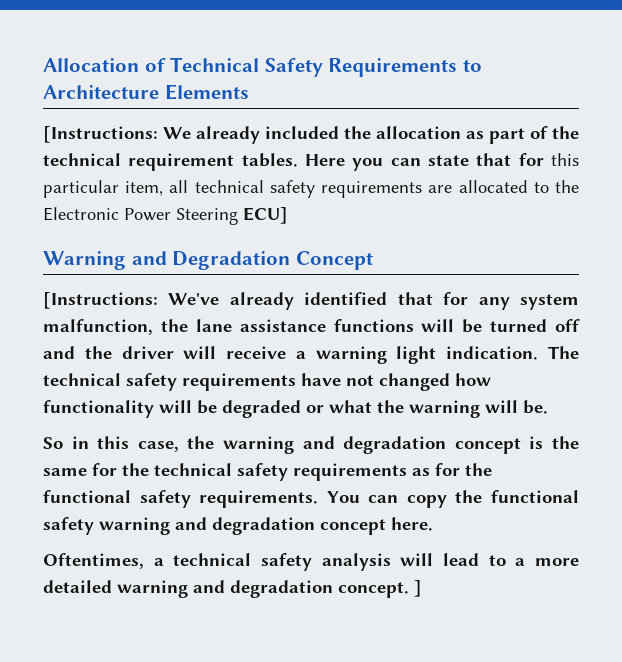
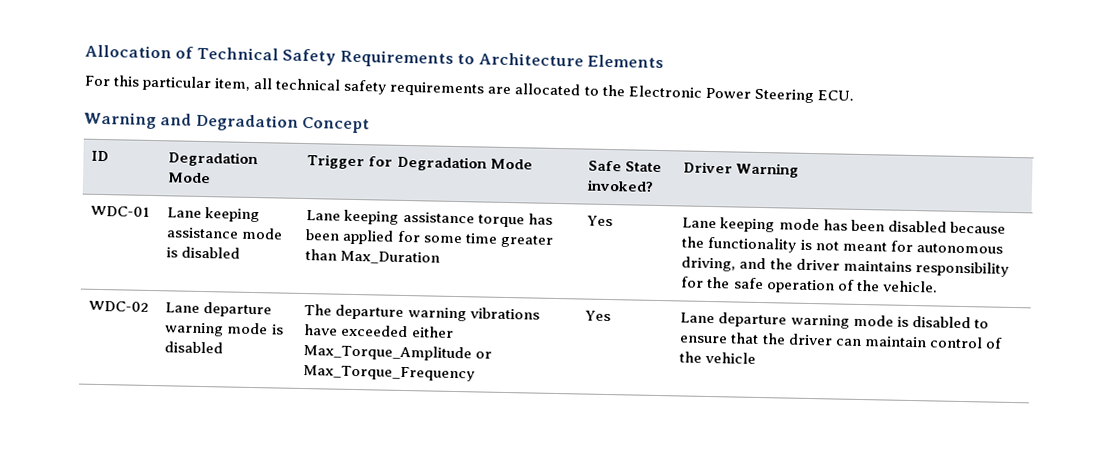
- [Instructions: We already included the allocation as part of the technical requirement tables. Here you can state that for this particular item, all technical safety requirements are allocated to the Electronic Power Steering ECU]
+ For this particular item, all technical safety requirements are allocated to the Electronic Power Steering ECU.
- [Instructions: We've already identified that for any system malfunction, the lane assistance functions will be turned off and the driver will receive a warning light indication. The technical safety requirements have not changed how functionality will be degraded or what the warning will be.
- So in this case, the warning and degradation concept is the same for the technical safety requirements as for the functional safety requirements. You can copy the functional safety warning and degradation concept here.
- Oftentimes, a technical safety analysis will lead to a more detailed warning and degradation concept. ]
+ ID | Degradation Mode | Trigger for Degradation Mode | Safe State invoked? | Driver Warning
+ WDC-01 | Lane keeping assistance mode is disabled | Lane keeping assistance torque has been applied for some time greater than Max_Duration | Yes | Lane keeping mode has been disabled because the functionality is not meant for autonomous driving, and the driver maintains responsibility for the safe operation of the vehicle.
+ WDC-02 | Lane departure warning mode is disabled | The departure warning vibrations have exceeded either Max_Torque_Amplitude or Max_Torque_Frequency | Yes | Lane departure warning mode is disabled to ensure that the driver can maintain control of the vehicle

